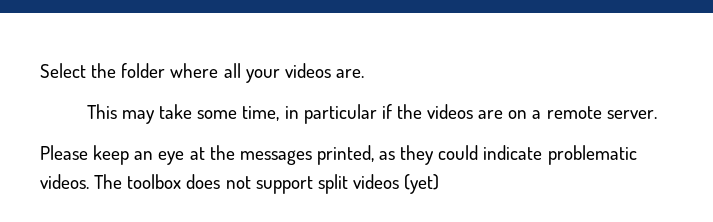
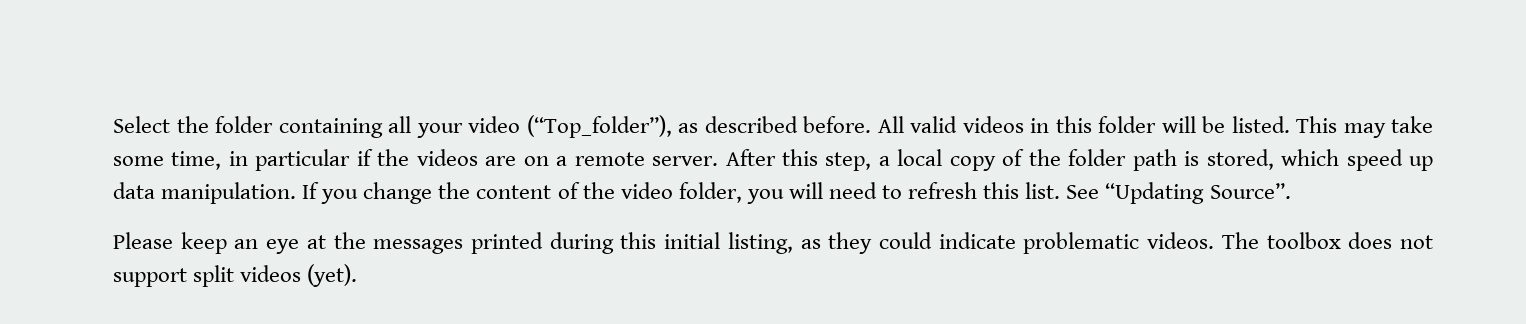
- Select the folder where all your videos are.
- This may take some time, in particular if the videos are on a remote server.
+ Select the folder containing all your video (“Top_folder”), as described before. All valid videos in this folder will be listed. This may take some time, in particular if the videos are on a remote server. After this step, a local copy of the folder path is stored, which speed up data manipulation. If you change the content of the video folder, you will need to refresh this list. See “Updating Source”.
- Please keep an eye at the messages printed, as they could indicate problematic videos.
+ Please keep an eye at the messages printed during this initial listing, as they could indicate problematic videos.
- The toolbox does not support split videos (yet)
+ The toolbox does not support split videos (yet).

